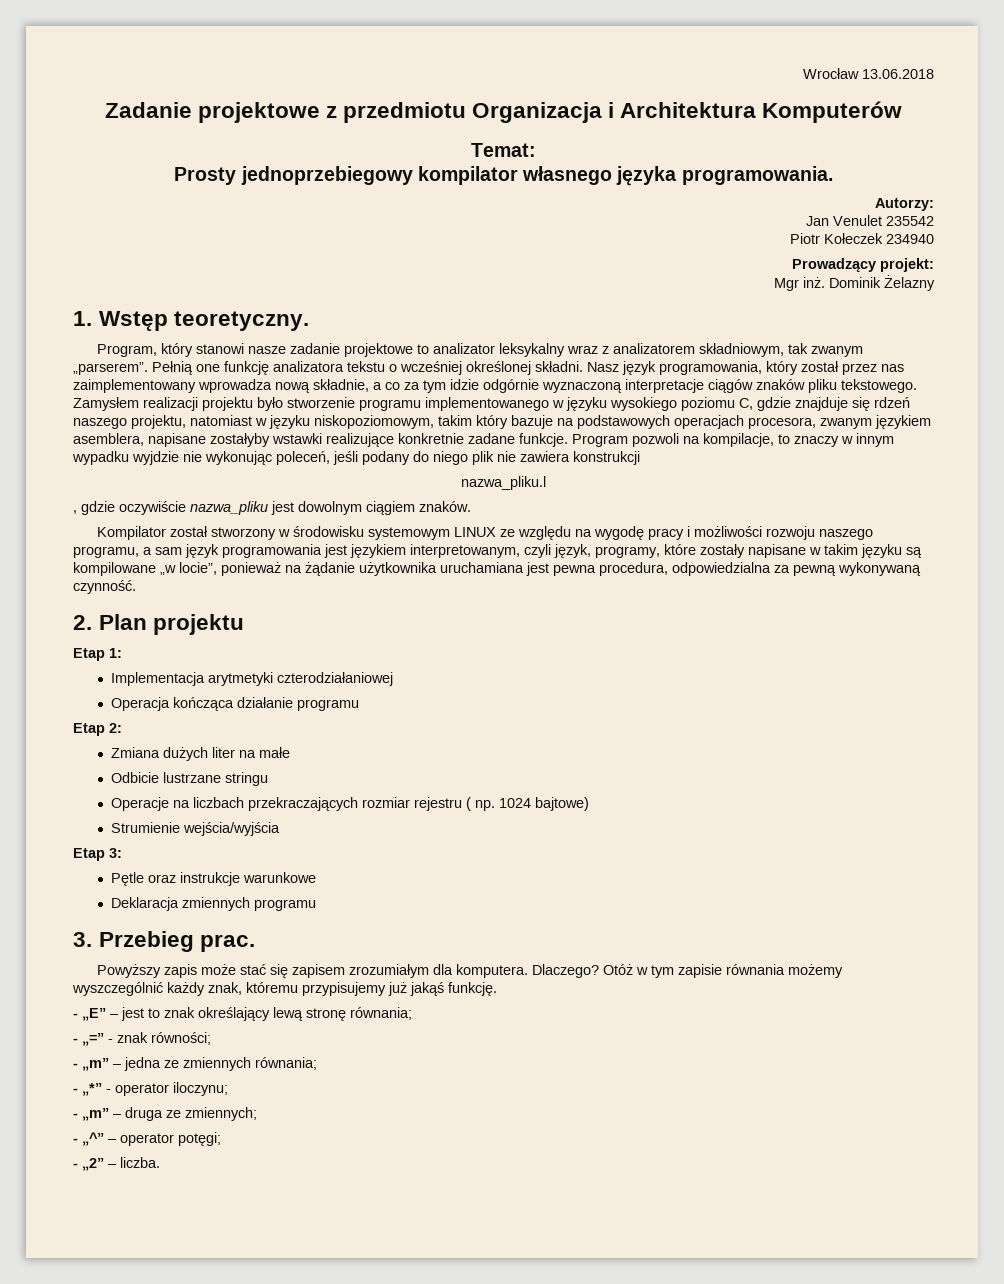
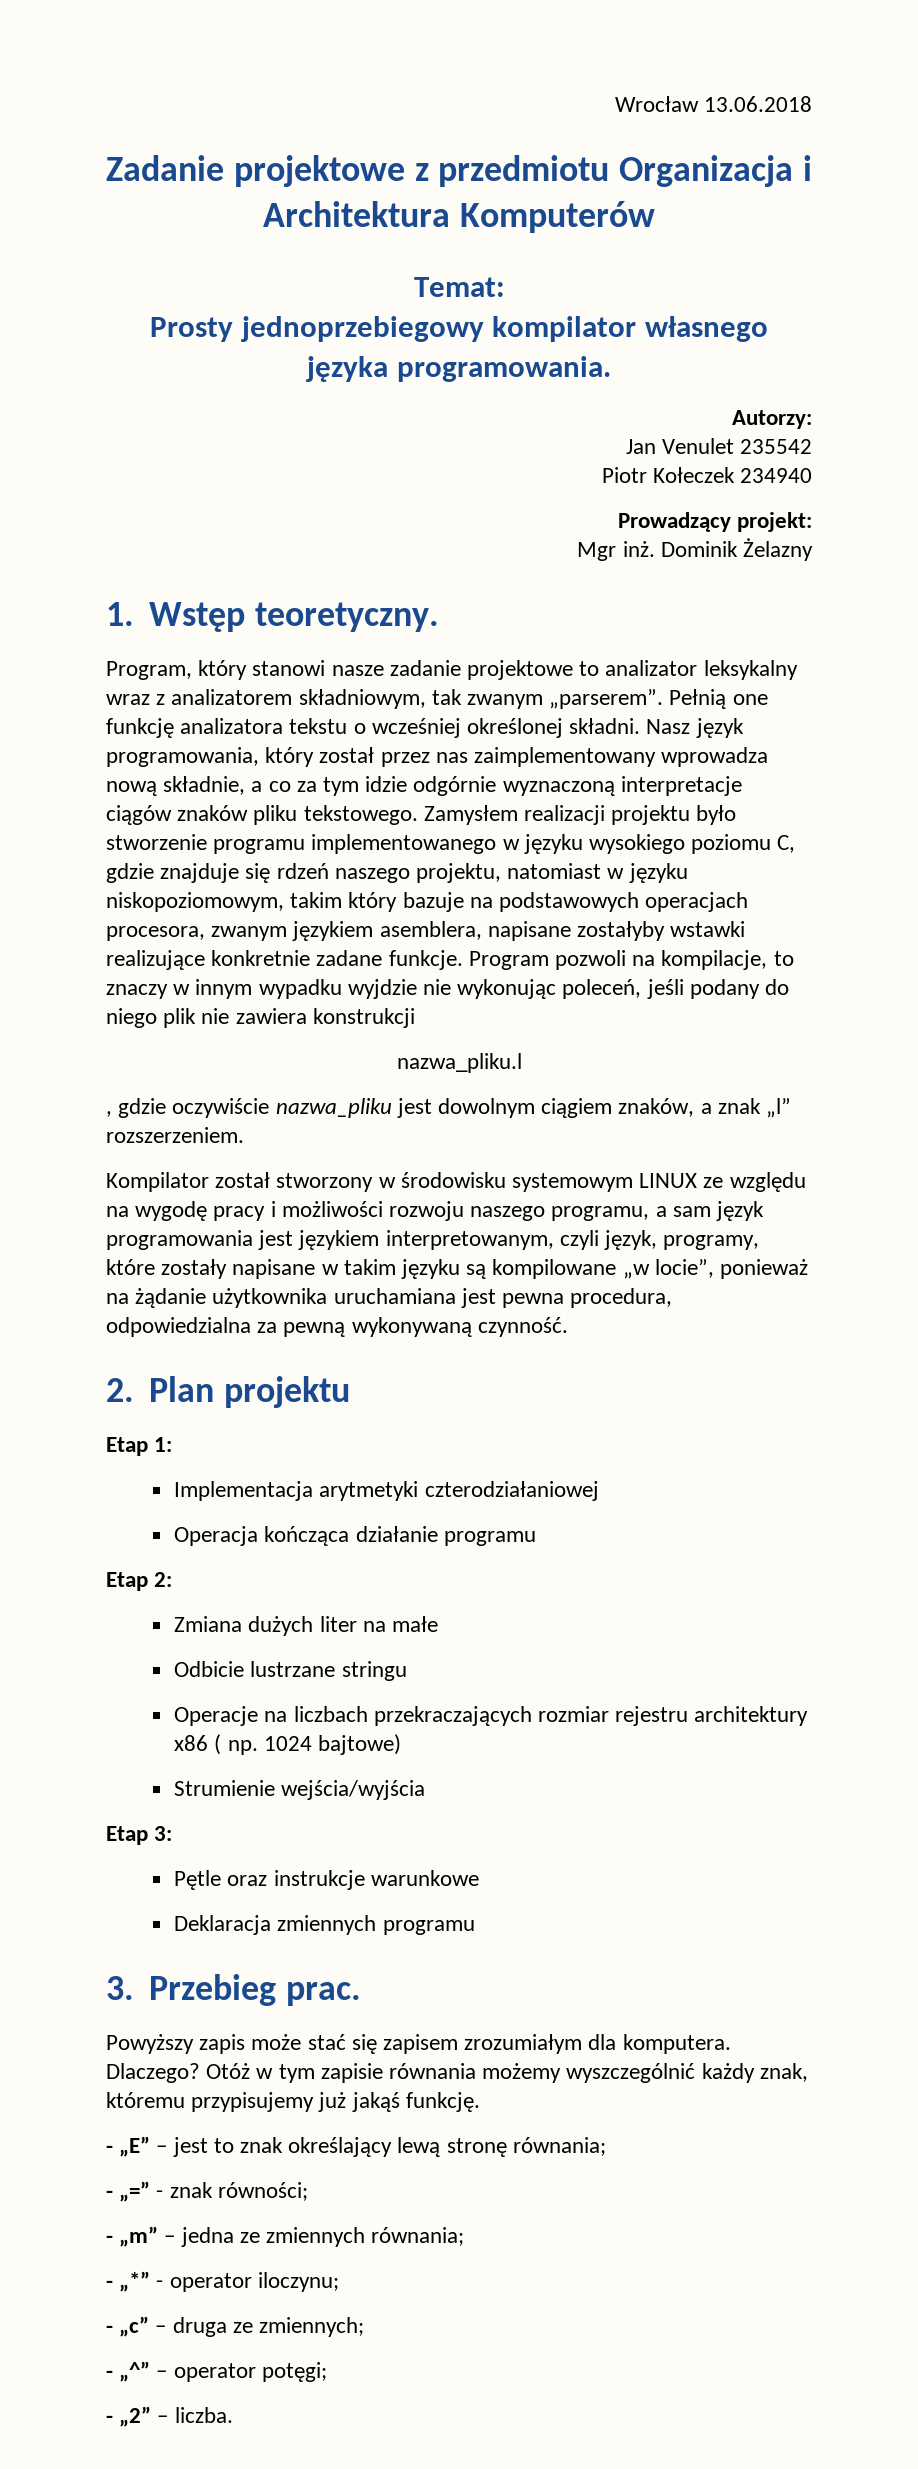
- , gdzie oczywiście nazwa_pliku jest dowolnym ciągiem znaków.
+ , gdzie oczywiście nazwa_pliku jest dowolnym ciągiem znaków, a znak „l” rozszerzeniem.
- Operacje na liczbach przekraczających rozmiar rejestru ( np. 1024 bajtowe)
+ Operacje na liczbach przekraczających rozmiar rejestru architektury x86 ( np. 1024 bajtowe)
- - „m” – druga ze zmiennych;
+ - „c” – druga ze zmiennych;

